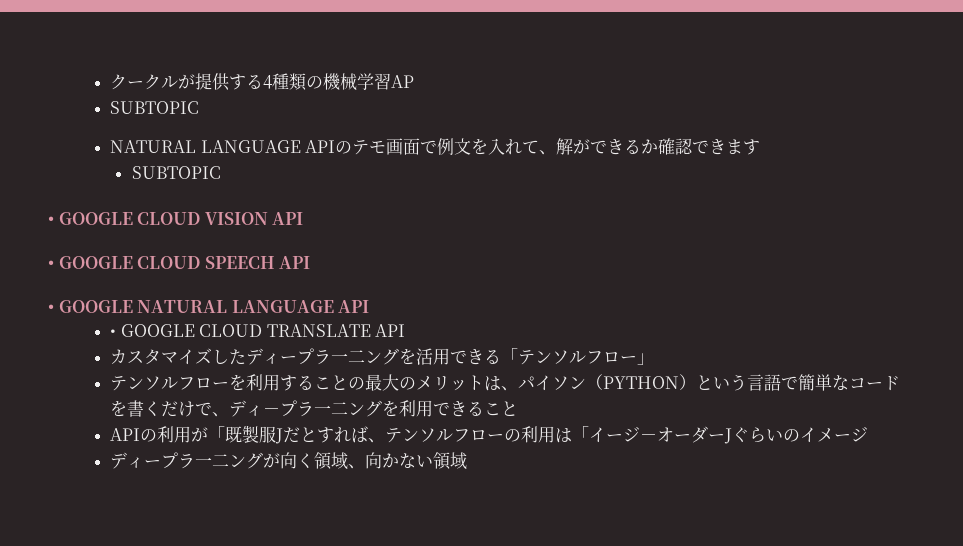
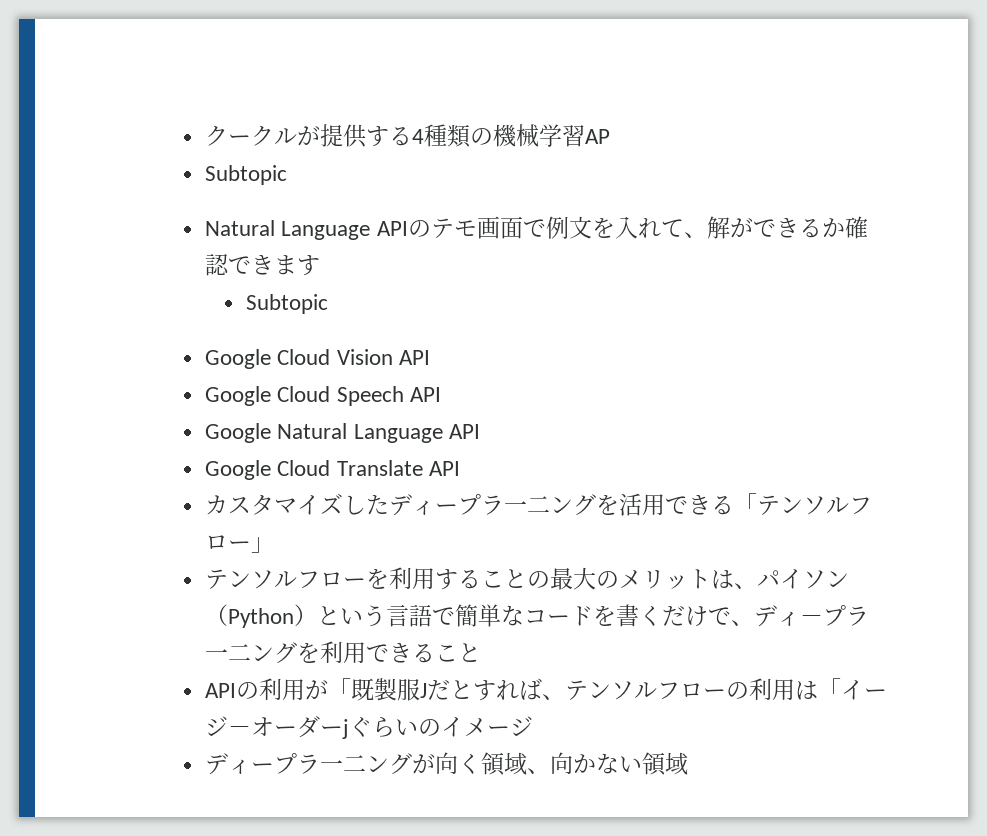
  クークルが提供する4種類の機械学習AP
- SUBTOPIC
- NATURAL LANGUAGE APIのテモ画面で例文を入れて、解ができるか確認できます
- SUBTOPIC
- • GOOGLE CLOUD VISION API
- • GOOGLE CLOUD SPEECH API
- • GOOGLE NATURAL LANGUAGE API
- • GOOGLE CLOUD TRANSLATE API
+ Subtopic
+ Natural Language APIのテモ画面で例文を入れて、解ができるか確認できます
+ Subtopic
+ Google Cloud Vision API
+ Google Cloud Speech API
+ Google Natural Language API
+ Google Cloud Translate API
- テンソルフローを利用することの最大のメリットは、パイソン（PYTHON）という言語で簡単なコードを書くだけで、ディ－プラ一二ングを利用できること
+ テンソルフローを利用することの最大のメリットは、パイソン（Python）という言語で簡単なコードを書くだけで、ディ－プラ一二ングを利用できること
- APIの利用が「既製服Jだとすれば、テンソルフローの利用は「イージ－オーダーJぐらいのイメージ
+ APIの利用が「既製服Jだとすれば、テンソルフローの利用は「イージ－オーダーjぐらいのイメージ

